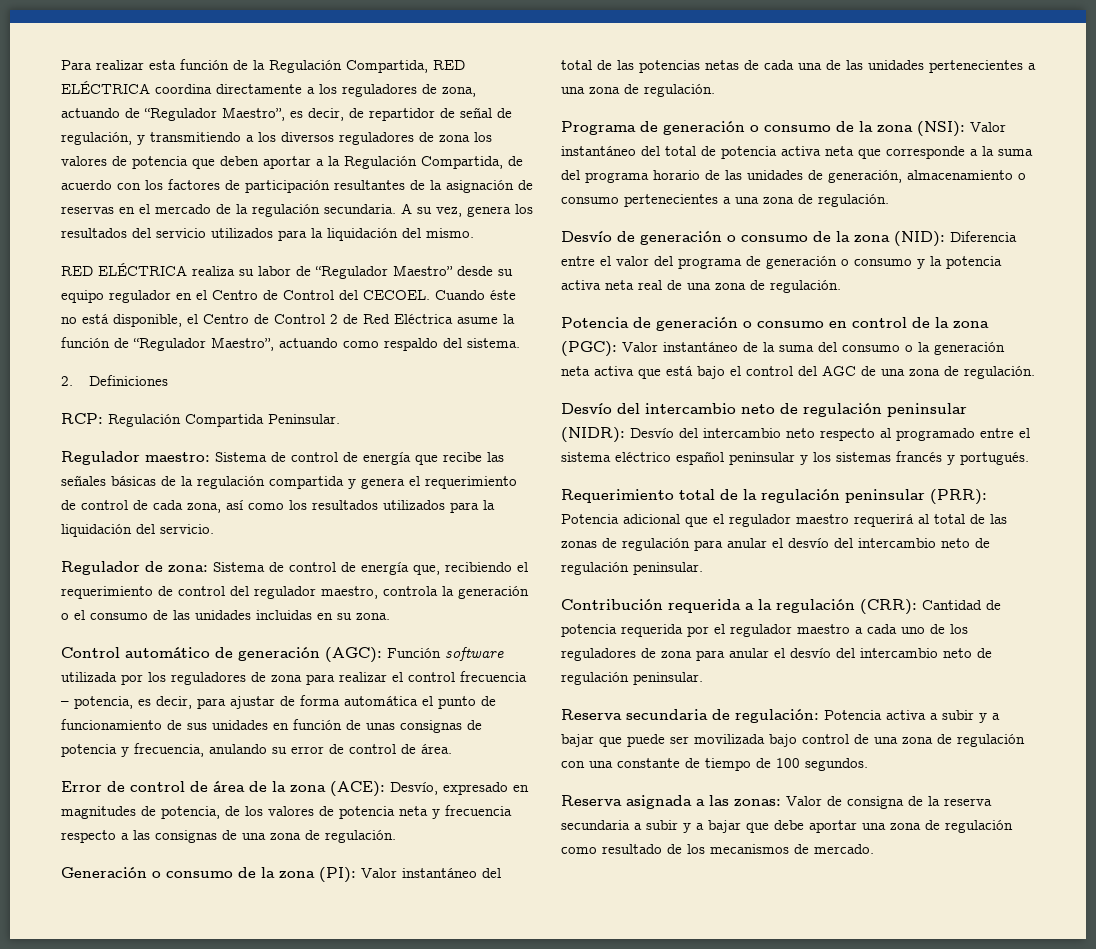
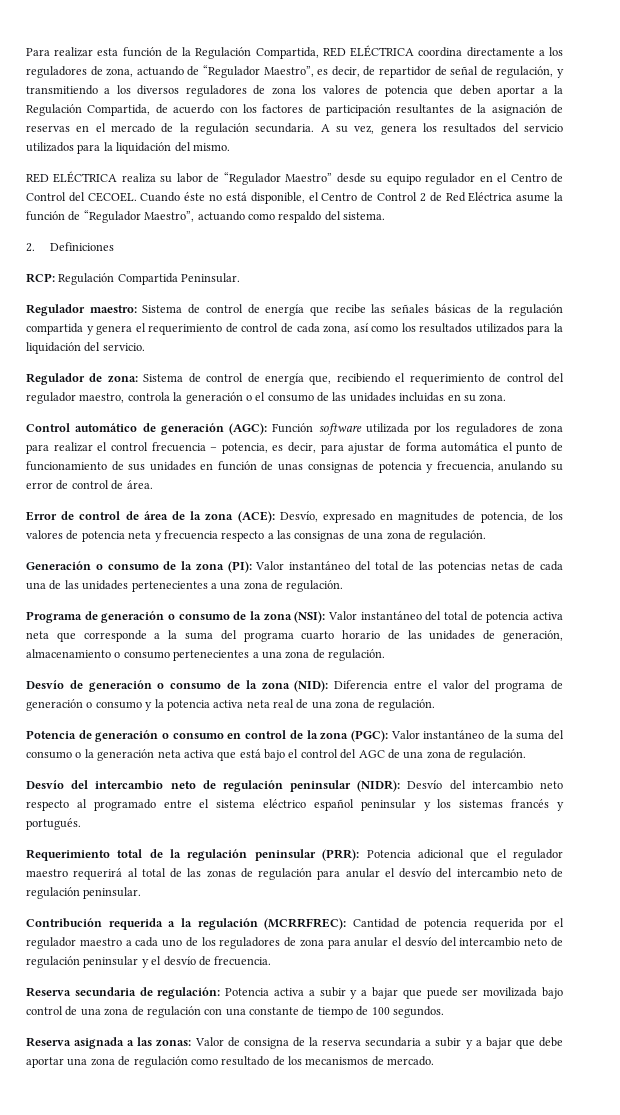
- Programa de generación o consumo de la zona (NSI): Valor instantáneo del total de potencia activa neta que corresponde a la suma del programa horario de las unidades de generación, almacenamiento o consumo pertenecientes a una zona de regulación.
+ Programa de generación o consumo de la zona (NSI): Valor instantáneo del total de potencia activa neta que corresponde a la suma del programa cuarto horario de las unidades de generación, almacenamiento o consumo pertenecientes a una zona de regulación.
- Contribución requerida a la regulación (CRR): Cantidad de potencia requerida por el regulador maestro a cada uno de los reguladores de zona para anular el desvío del intercambio neto de regulación peninsular.
+ Contribución requerida a la regulación (MCRRFREC): Cantidad de potencia requerida por el regulador maestro a cada uno de los reguladores de zona para anular el desvío del intercambio neto de regulación peninsular y el desvío de frecuencia.

